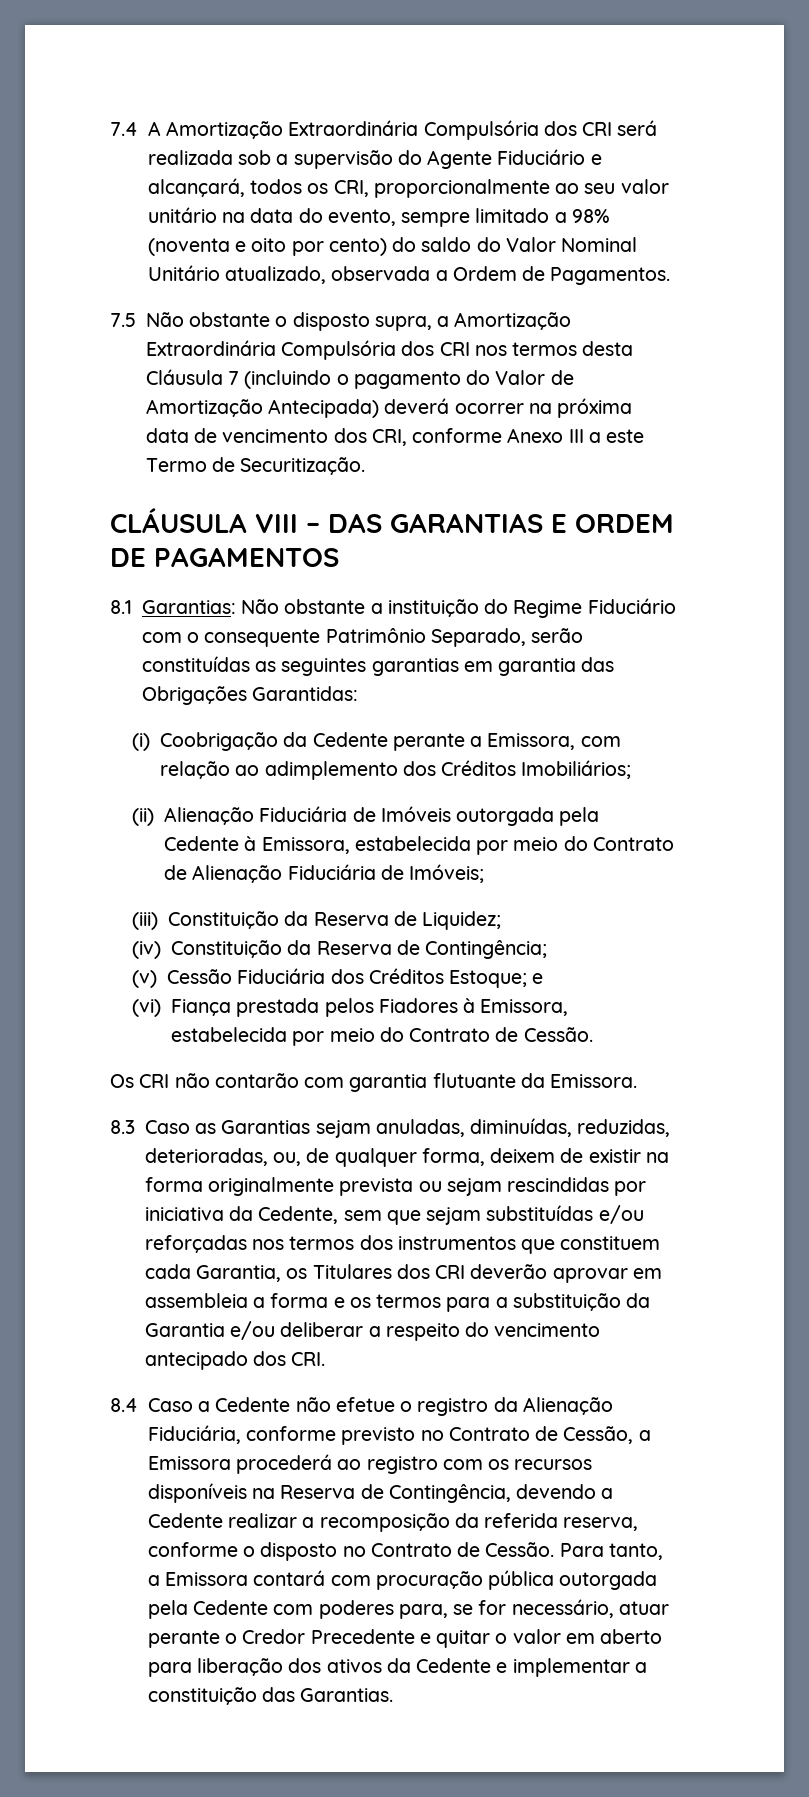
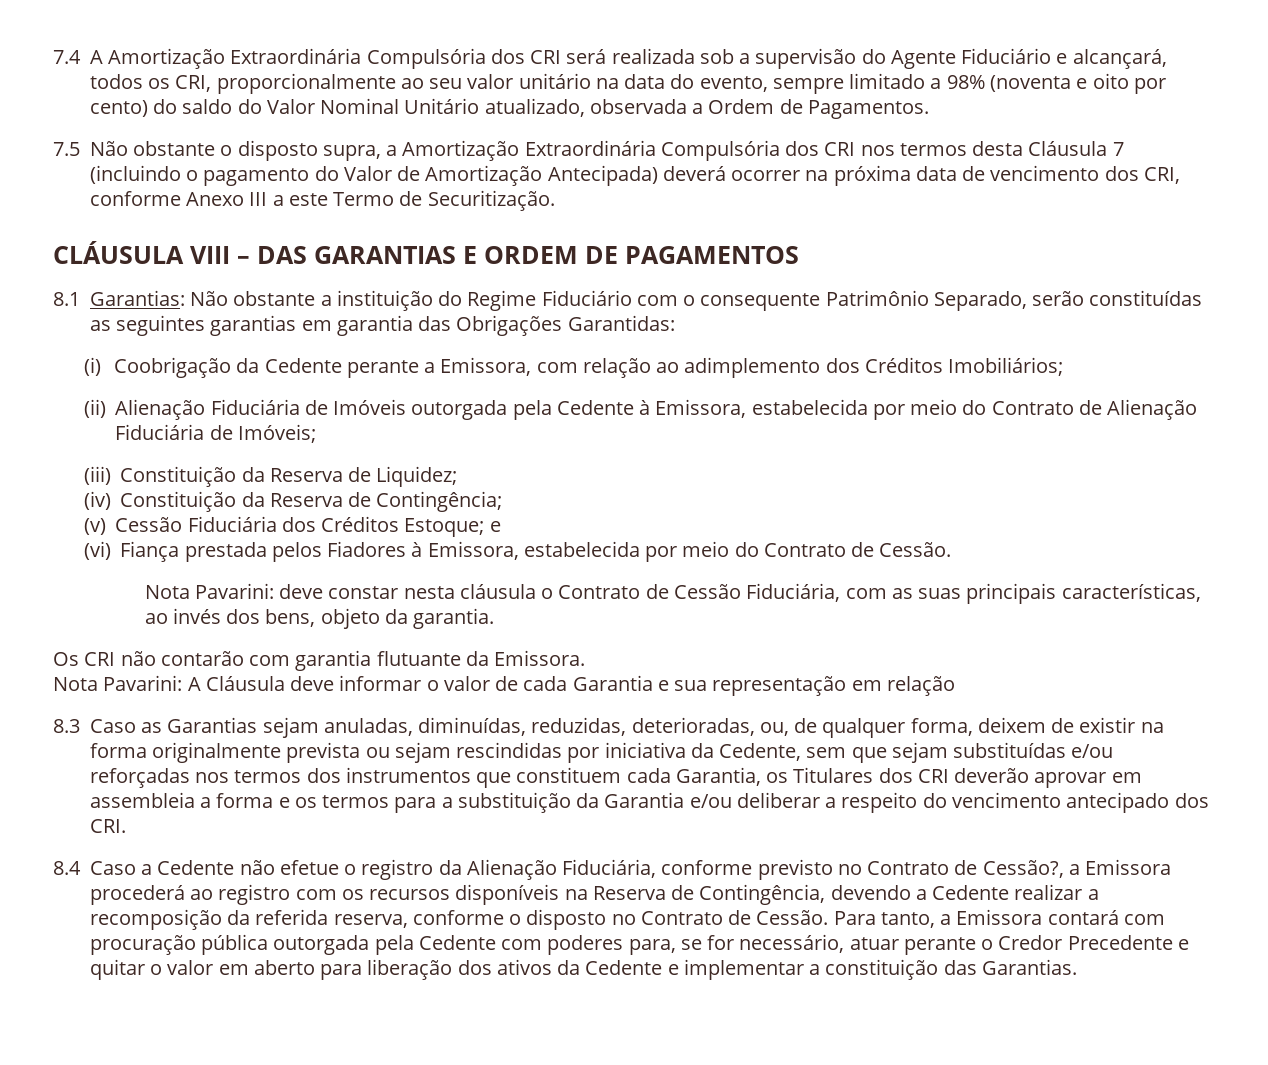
+ Nota Pavarini: deve constar nesta cláusula o Contrato de Cessão Fiduciária, com as suas principais características, ao invés dos bens, objeto da garantia.
+ Nota Pavarini: A Cláusula deve informar o valor de cada Garantia e sua representação em relação
- 8.4 Caso a Cedente não efetue o registro da Alienação Fiduciária, conforme previsto no Contrato de Cessão, a Emissora procederá ao registro com os recursos disponíveis na Reserva de Contingência, devendo a Cedente realizar a recomposição da referida reserva, conforme o disposto no Contrato de Cessão.
+ 8.4 Caso a Cedente não efetue o registro da Alienação Fiduciária, conforme previsto no Contrato de Cessão?, a Emissora procederá ao registro com os recursos disponíveis na Reserva de Contingência, devendo a Cedente realizar a recomposição da referida reserva, conforme o disposto no Contrato de Cessão.

